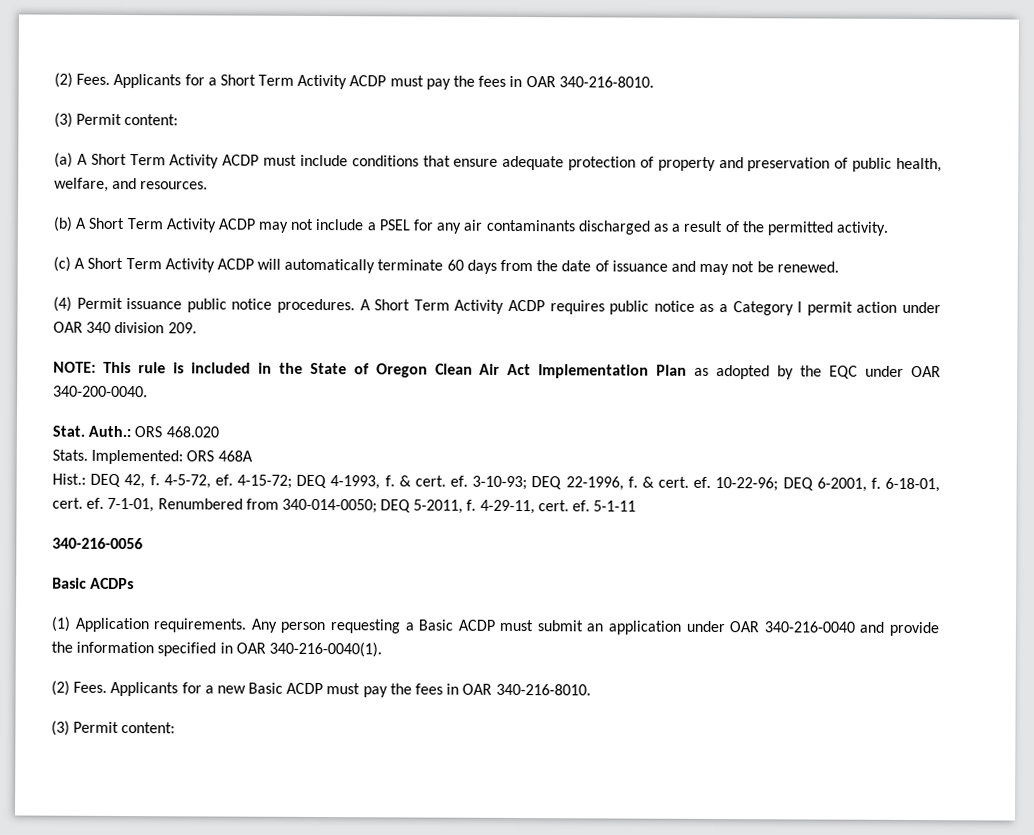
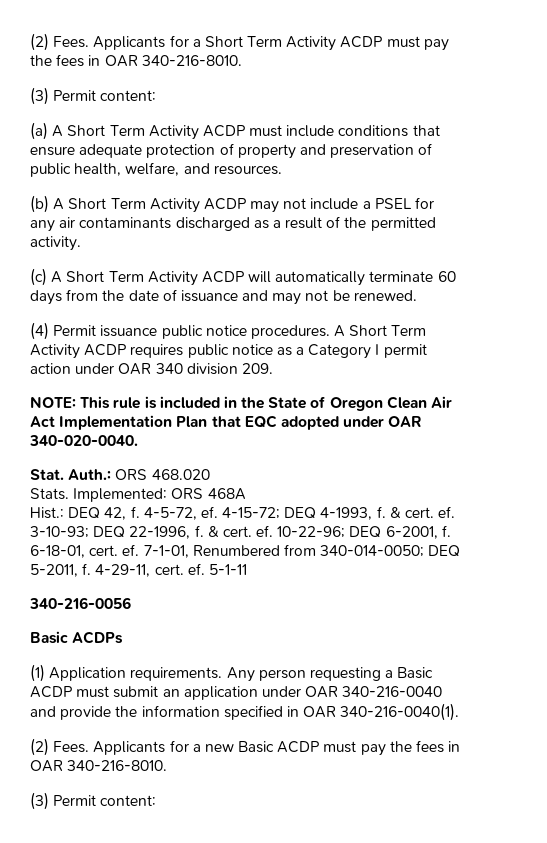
- NOTE: This rule is included in the State of Oregon Clean Air Act Implementation Plan as adopted by the EQC under OAR 340-200-0040.
+ NOTE: This rule is included in the State of Oregon Clean Air Act Implementation Plan that EQC adopted under OAR 340-020-0040.

